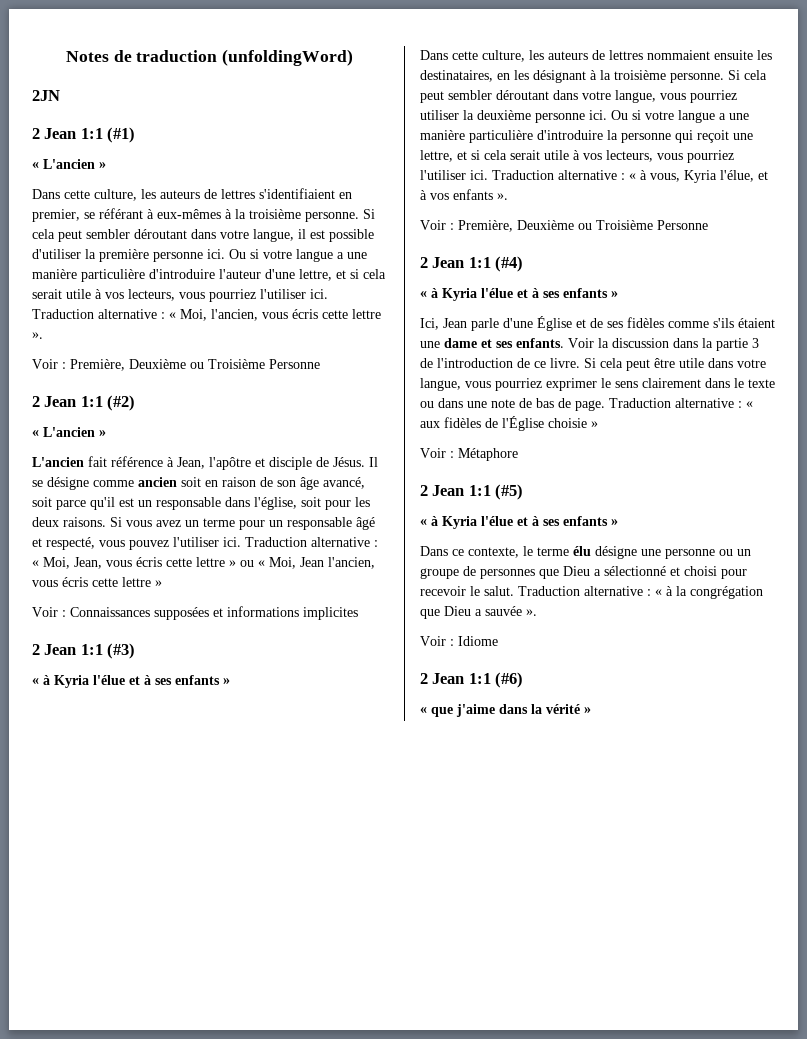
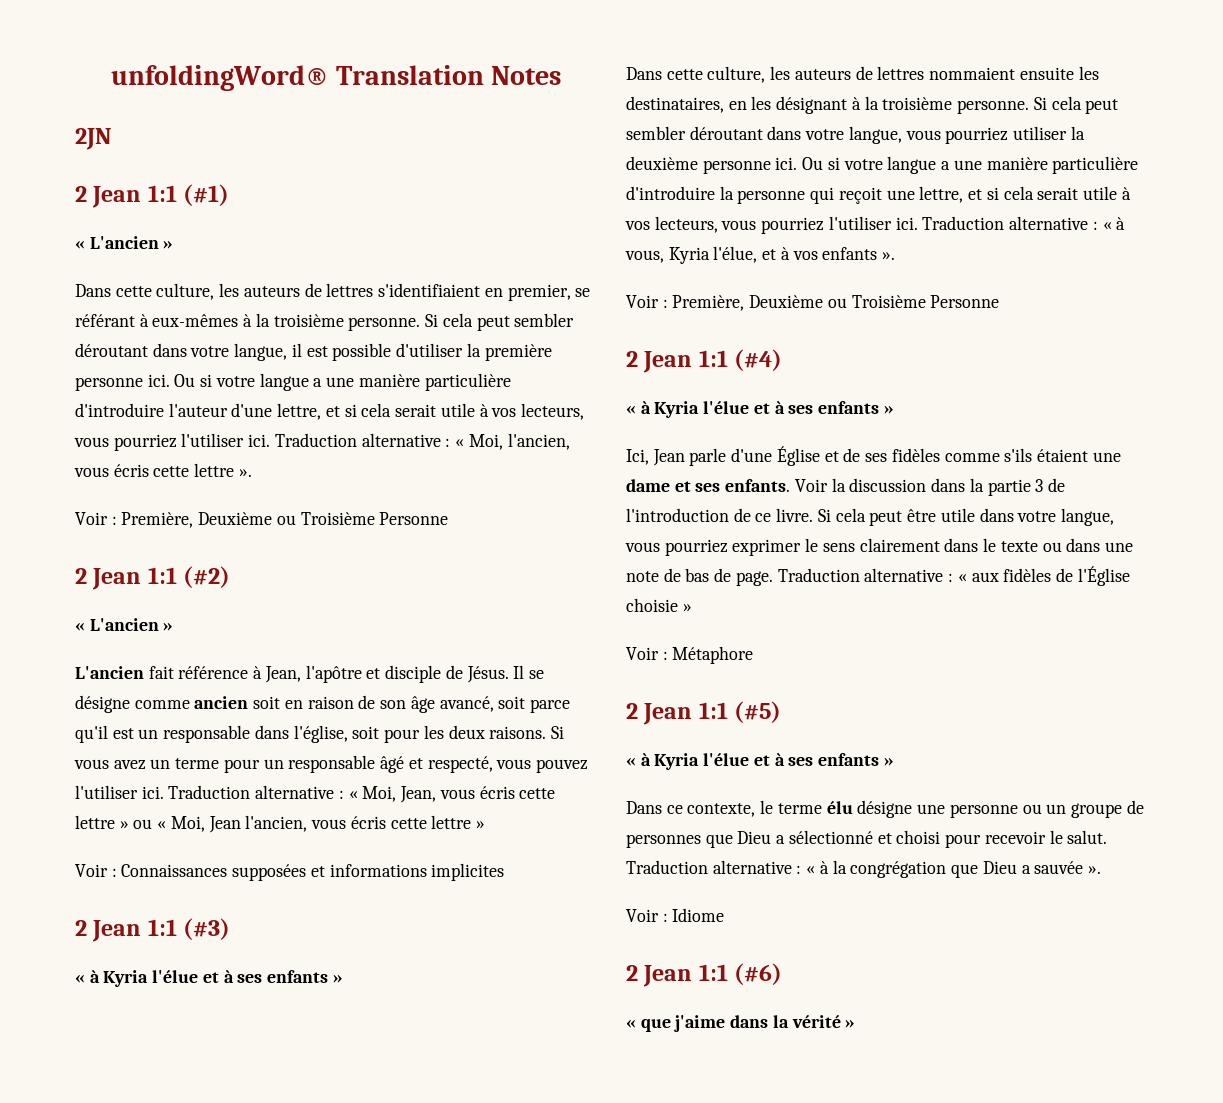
- Notes de traduction (unfoldingWord)
+ unfoldingWord® Translation Notes

